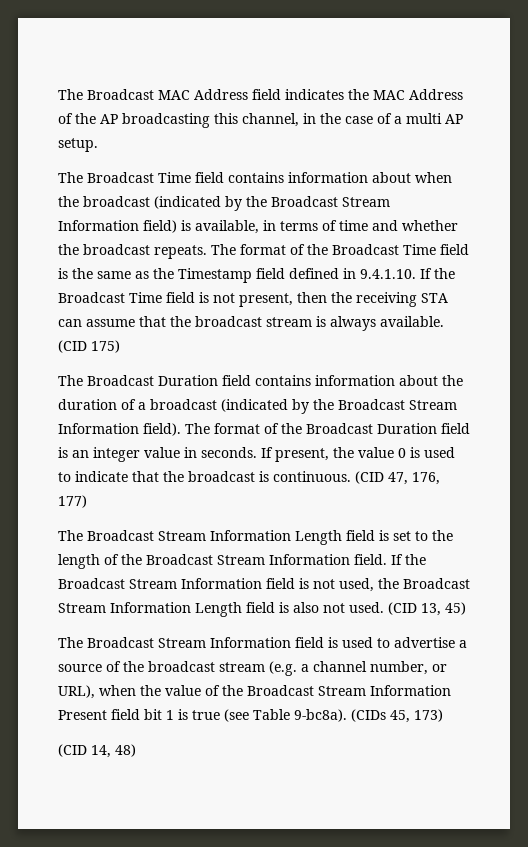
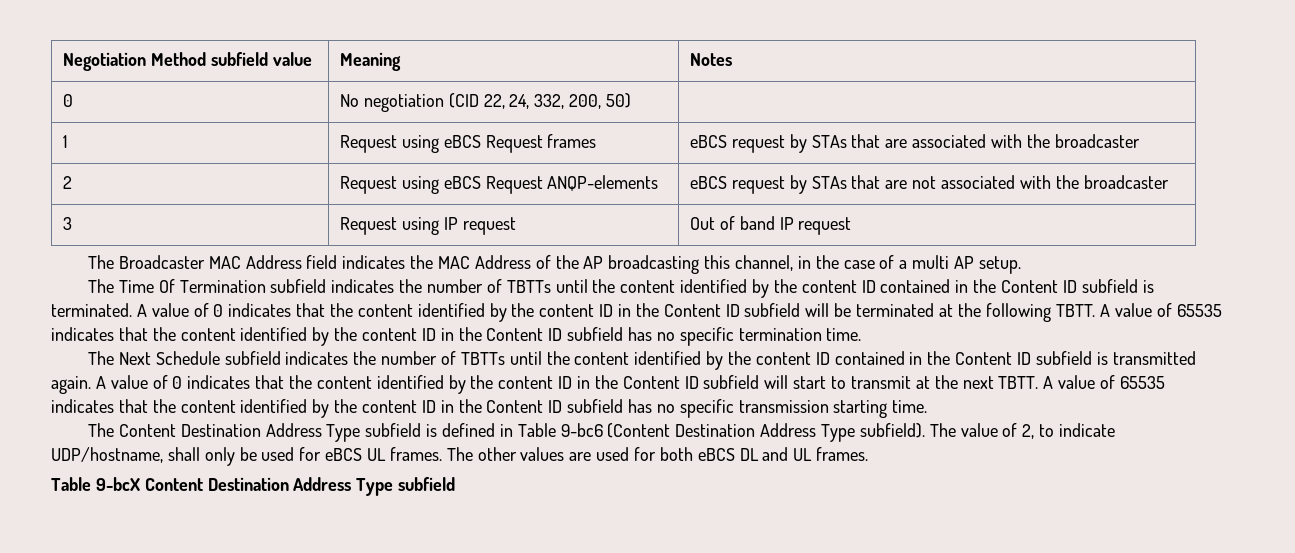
- The Broadcast MAC Address field indicates the MAC Address of the AP broadcasting this channel, in the case of a multi AP setup.
+ Negotiation Method subfield value | Meaning | Notes
+ 0 | No negotiation (CID 22, 24, 332, 200, 50) |
+ 1 | Request using eBCS Request frames | eBCS request by STAs that are associated with the broadcaster
+ 2 | Request using eBCS Request ANQP-elements | eBCS request by STAs that are not associated with the broadcaster
+ 3 | Request using IP request | Out of band IP request
+ The Broadcaster MAC Address field indicates the MAC Address of the AP broadcasting this channel, in the case of a multi AP setup.
- The Broadcast Time field contains information about when the broadcast (indicated by the Broadcast Stream Information field) is available, in terms of time and whether the broadcast repeats. The format of the Broadcast Time field is the same as the Timestamp field defined in 9.4.1.10. If the Broadcast Time field is not present, then the receiving STA can assume that the broadcast stream is always available. (CID 175)
- The Broadcast Duration field contains information about the duration of a broadcast (indicated by the Broadcast Stream Information field). The format of the Broadcast Duration field is an integer value in seconds. If present, the value 0 is used to indicate that the broadcast is continuous. (CID 47, 176, 177)
- The Broadcast Stream Information Length field is set to the length of the Broadcast Stream Information field. If the Broadcast Stream Information field is not used, the Broadcast Stream Information Length field is also not used. (CID 13, 45)
- The Broadcast Stream Information field is used to advertise a source of the broadcast stream (e.g. a channel number, or URL), when the value of the Broadcast Stream Information Present field bit 1 is true (see Table 9-bc8a). (CIDs 45, 173)
- (CID 14, 48)
+ The Time Of Termination subfield indicates the number of TBTTs until the content identified by the content ID contained in the Content ID subfield is terminated. A value of 0 indicates that the content identified by the content ID in the Content ID subfield will be terminated at the following TBTT. A value of 65535 indicates that the content identified by the content ID in the Content ID subfield has no specific termination time.
+ The Next Schedule subfield indicates the number of TBTTs until the content identified by the content ID contained in the Content ID subfield is transmitted again. A value of 0 indicates that the content identified by the content ID in the Content ID subfield will start to transmit at the next TBTT. A value of 65535 indicates that the content identified by the content ID in the Content ID subfield has no specific transmission starting time.
+ The Content Destination Address Type subfield is defined in Table 9-bc6 (Content Destination Address Type subfield). The value of 2, to indicate UDP/hostname, shall only be used for eBCS UL frames. The other values are used for both eBCS DL and UL frames.
+ Table 9-bcX Content Destination Address Type subfield

